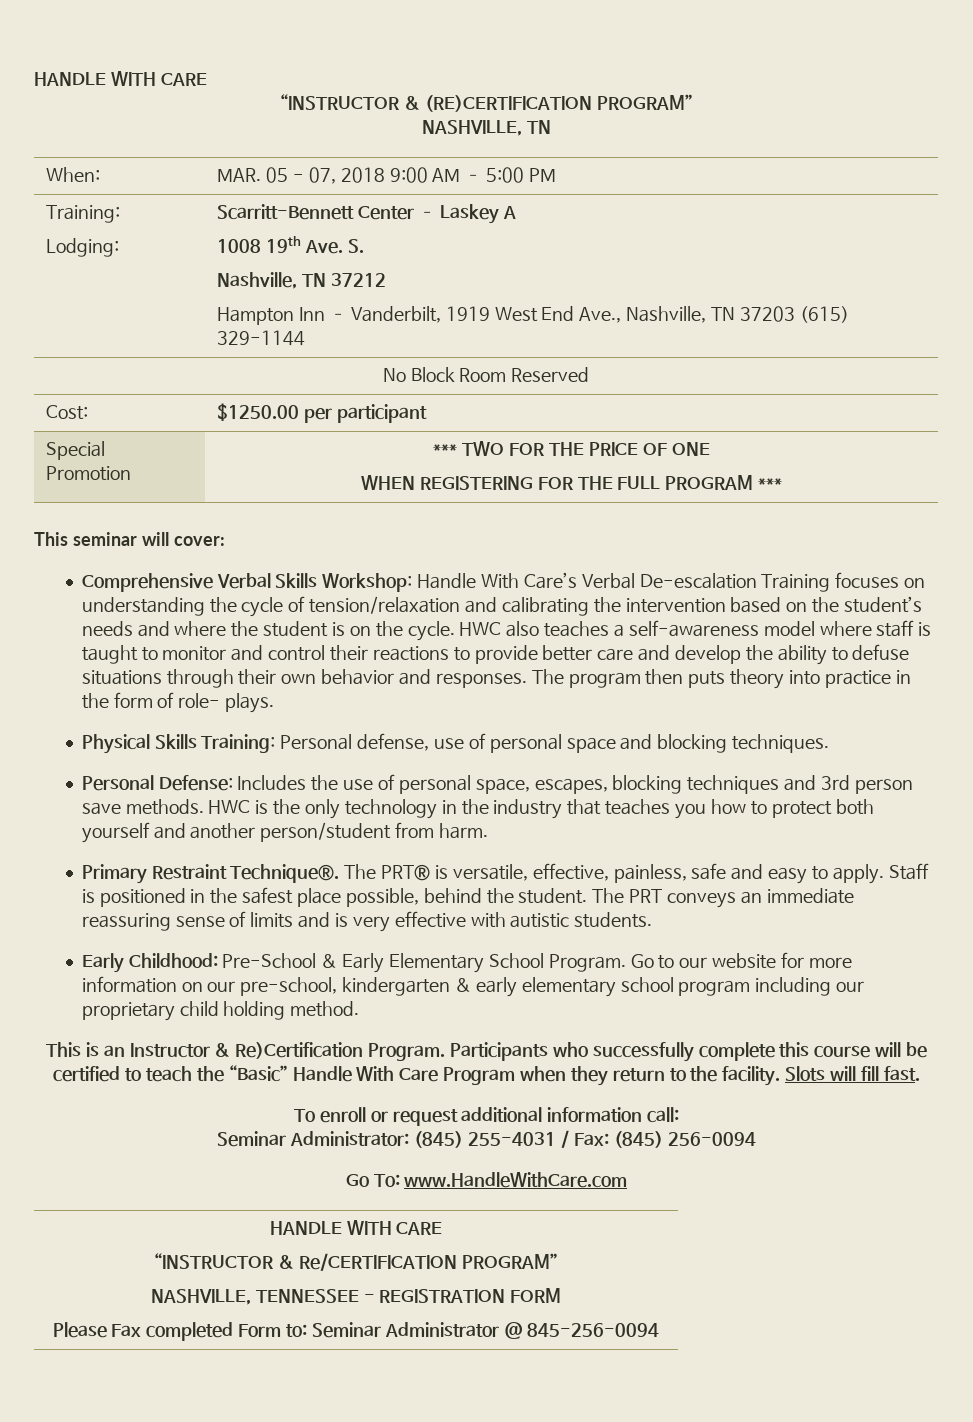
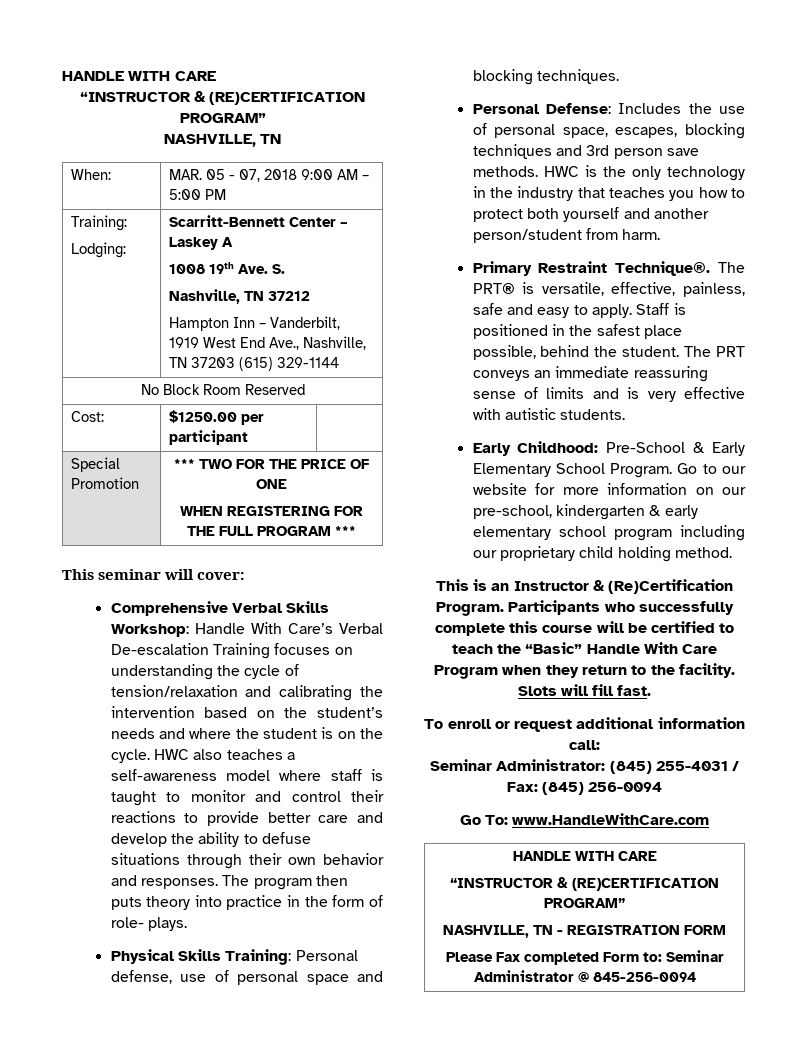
- This is an Instructor & Re)Certification Program.
+ This is an Instructor & (Re)Certification Program.
  Go To: www.HandleWithCare.com
  HANDLE WITH CARE
- “INSTRUCTOR & Re/CERTIFICATION PROGRAM”
- NASHVILLE, TENNESSEE - REGISTRATION FORM
+ “INSTRUCTOR & (RE)CERTIFICATION PROGRAM”
+ NASHVILLE, TN - REGISTRATION FORM

